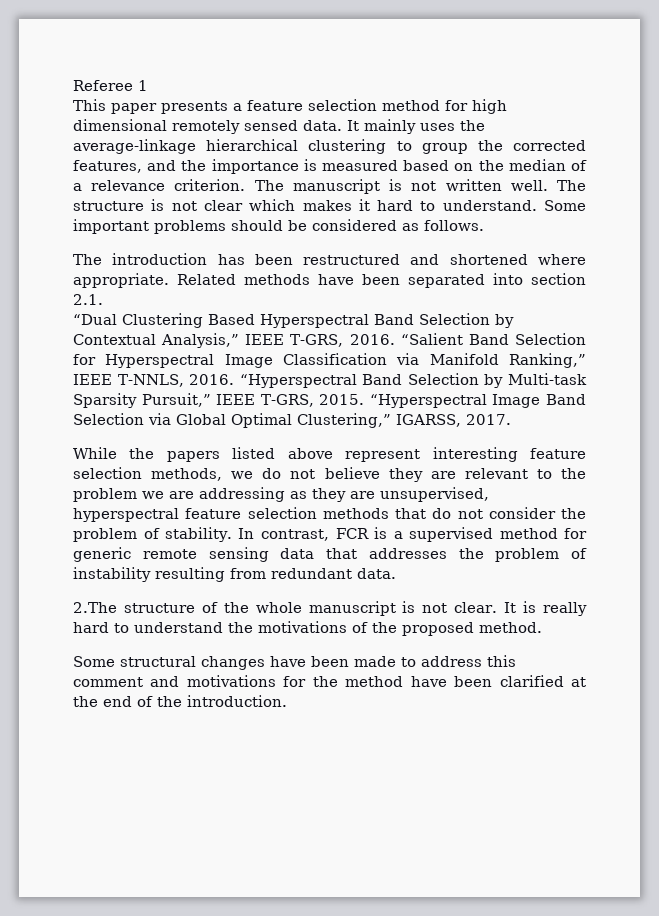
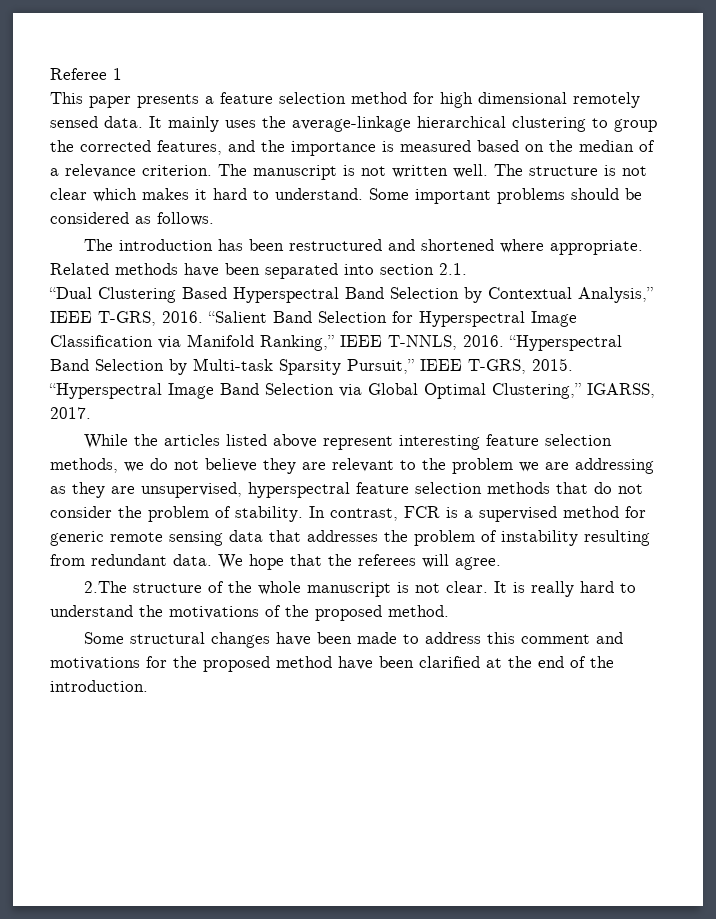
- While the papers listed above represent interesting feature selection methods, we do not believe they are relevant to the problem we are addressing as they are unsupervised, hyperspectral feature selection methods that do not consider the problem of stability.
+ While the articles listed above represent interesting feature selection methods, we do not believe they are relevant to the problem we are addressing as they are unsupervised, hyperspectral feature selection methods that do not consider the problem of stability.
+ We hope that the referees will agree.
- Some structural changes have been made to address this comment and motivations for the method have been clarified at the end of the introduction.
+ Some structural changes have been made to address this comment and motivations for the proposed method have been clarified at the end of the introduction.

